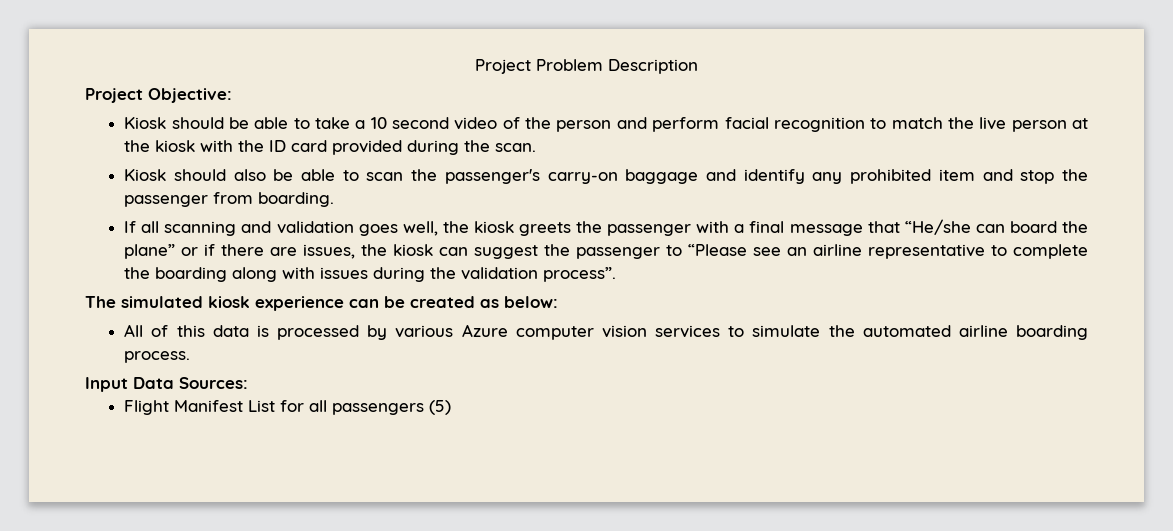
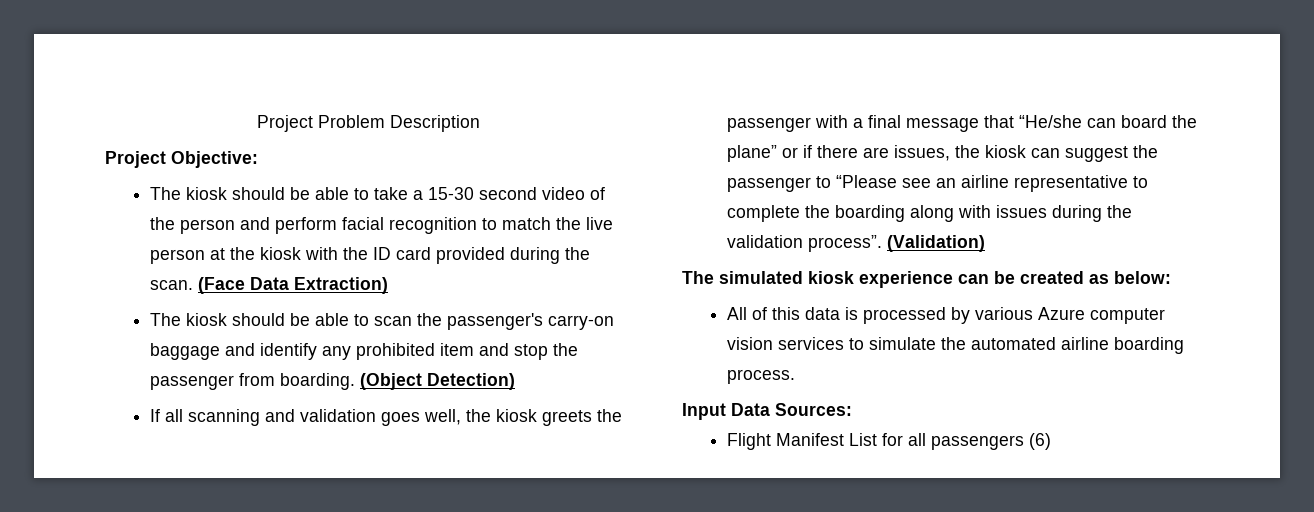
- Kiosk should be able to take a 10 second video of the person and perform facial recognition to match the live person at the kiosk with the ID card provided during the scan.
- Kiosk should also be able to scan the passenger's carry-on baggage and identify any prohibited item and stop the passenger from boarding.
+ The kiosk should be able to take a 15-30 second video of the person and perform facial recognition to match the live person at the kiosk with the ID card provided during the scan. (Face Data Extraction)
+ The kiosk should be able to scan the passenger's carry-on baggage and identify any prohibited item and stop the passenger from boarding. (Object Detection)
+ (Validation)
- Flight Manifest List for all passengers (5)
+ Flight Manifest List for all passengers (6)

